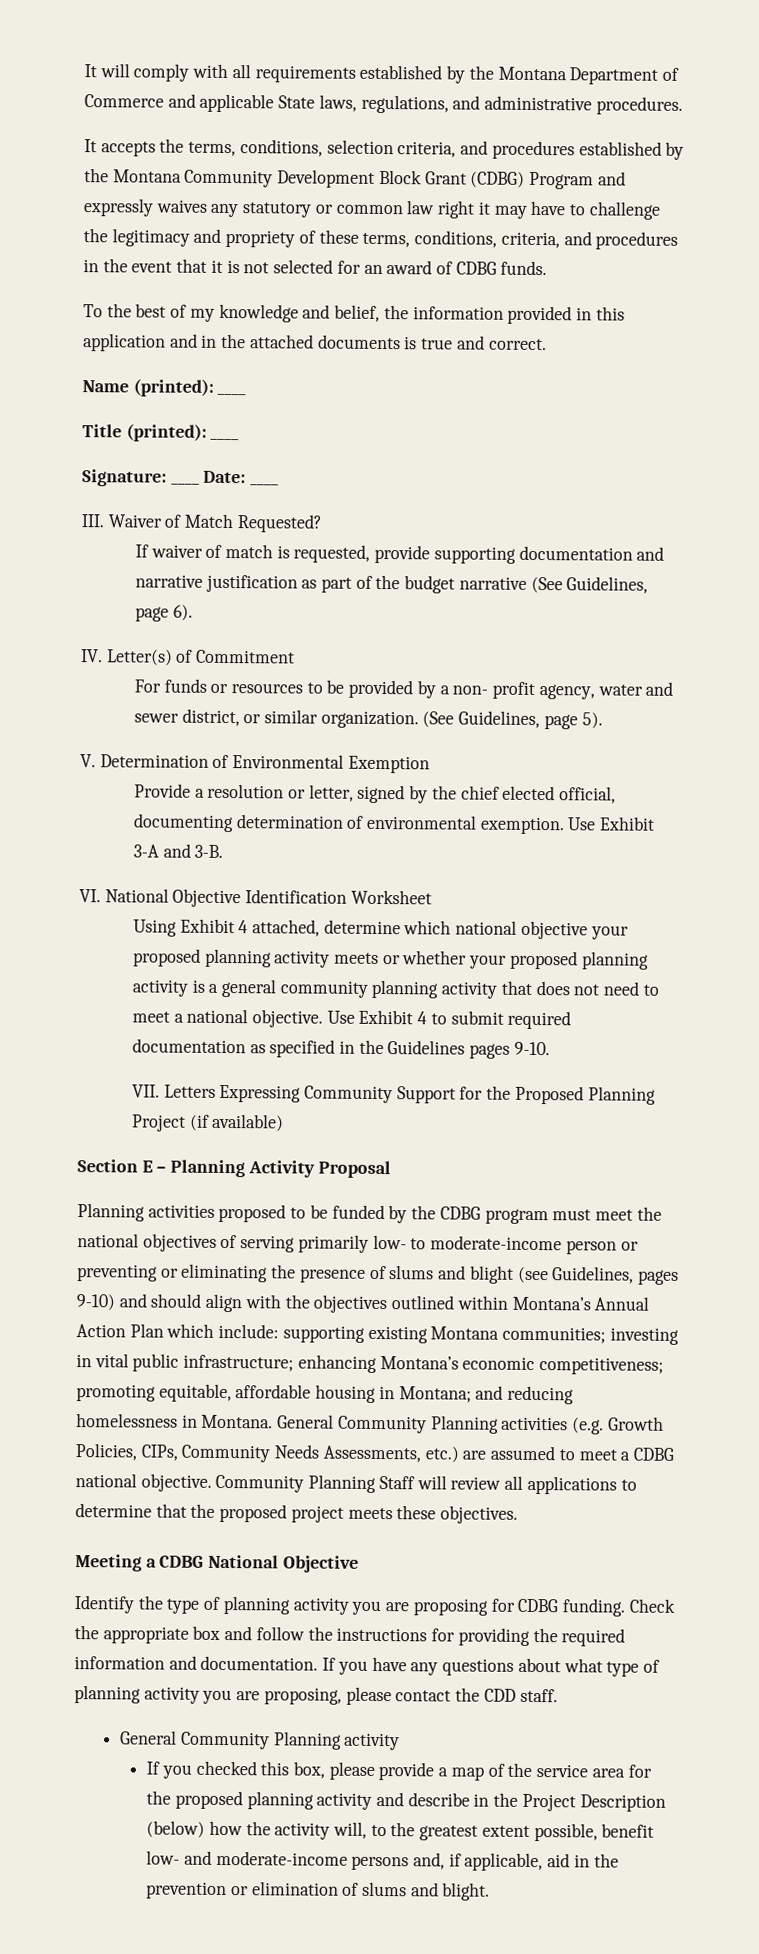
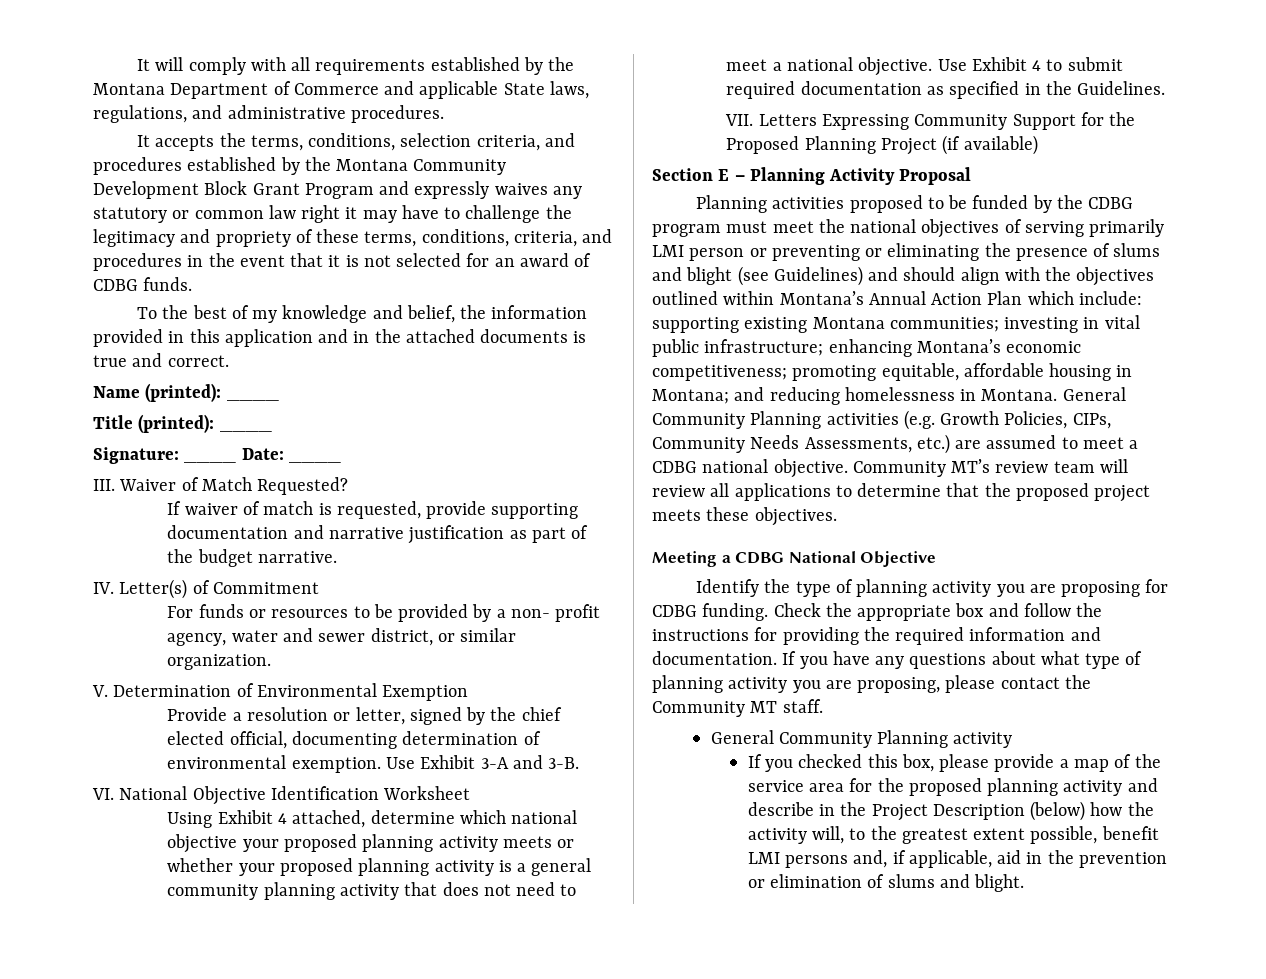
- It accepts the terms, conditions, selection criteria, and procedures established by the Montana Community Development Block Grant (CDBG) Program and expressly waives any statutory or common law right it may have to challenge the legitimacy and propriety of these terms, conditions, criteria, and procedures in the event that it is not selected for an award of CDBG funds.
+ It accepts the terms, conditions, selection criteria, and procedures established by the Montana Community Development Block Grant Program and expressly waives any statutory or common law right it may have to challenge the legitimacy and propriety of these terms, conditions, criteria, and procedures in the event that it is not selected for an award of CDBG funds.
- If waiver of match is requested, provide supporting documentation and narrative justification as part of the budget narrative (See Guidelines, page 6).
+ If waiver of match is requested, provide supporting documentation and narrative justification as part of the budget narrative.
- (See Guidelines, page 5).
- Use Exhibit 4 to submit required documentation as specified in the Guidelines pages 9-10.
+ Use Exhibit 4 to submit required documentation as specified in the Guidelines.
- Planning activities proposed to be funded by the CDBG program must meet the national objectives of serving primarily low- to moderate-income person or preventing or eliminating the presence of slums and blight (see Guidelines, pages 9-10) and should align with the objectives outlined within Montana’s Annual Action Plan which include:
+ Planning activities proposed to be funded by the CDBG program must meet the national objectives of serving primarily LMI person or preventing or eliminating the presence of slums and blight (see Guidelines) and should align with the objectives outlined within Montana’s Annual Action Plan which include:
- Community Planning Staff will review all applications to determine that the proposed project meets these objectives.
+ Community MT’s review team will review all applications to determine that the proposed project meets these objectives.
- If you have any questions about what type of planning activity you are proposing, please contact the CDD staff.
+ If you have any questions about what type of planning activity you are proposing, please contact the Community MT staff.
- If you checked this box, please provide a map of the service area for the proposed planning activity and describe in the Project Description (below) how the activity will, to the greatest extent possible, benefit low- and moderate-income persons and, if applicable, aid in the prevention or elimination of slums and blight.
+ If you checked this box, please provide a map of the service area for the proposed planning activity and describe in the Project Description (below) how the activity will, to the greatest extent possible, benefit LMI persons and, if applicable, aid in the prevention or elimination of slums and blight.

